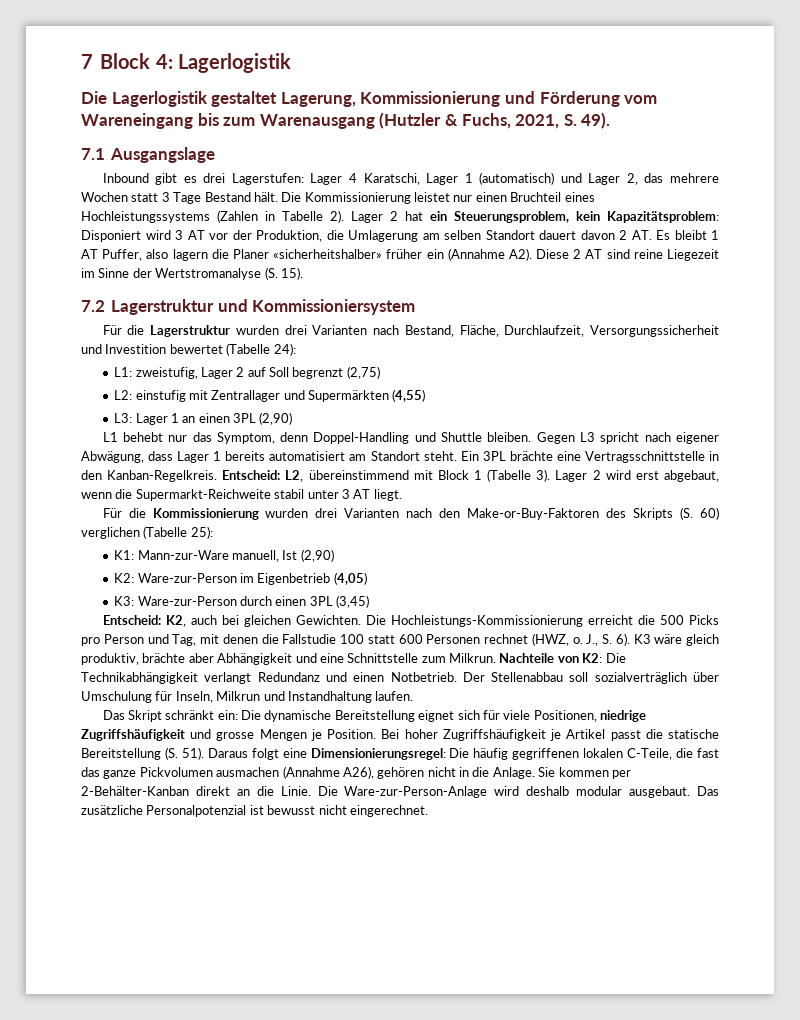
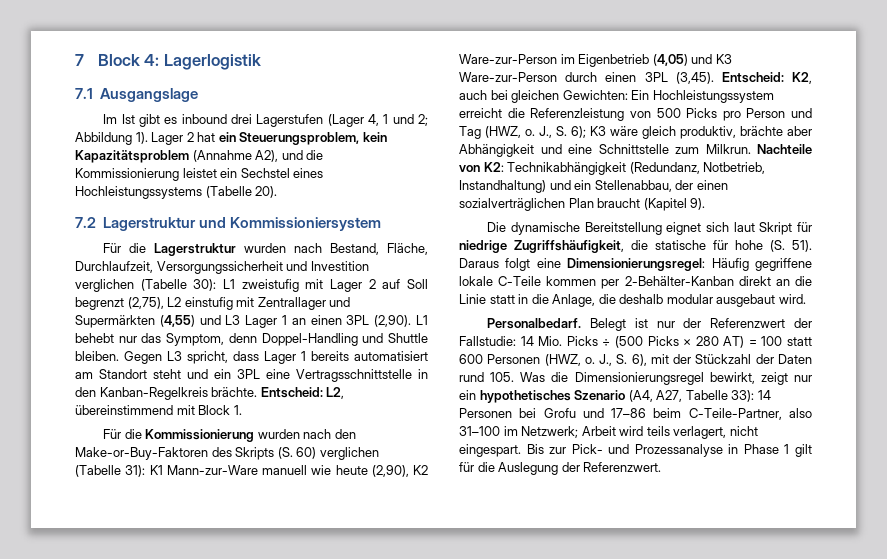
- Die Lagerlogistik gestaltet Lagerung, Kommissionierung und Förderung vom Wareneingang bis zum Warenausgang (Hutzler & Fuchs, 2021, S. 49).
  7.1 Ausgangslage
- Inbound gibt es drei Lagerstufen: Lager 4 Karatschi, Lager 1 (automatisch) und Lager 2, das mehrere Wochen statt 3 Tage Bestand hält. Die Kommissionierung leistet nur einen Bruchteil eines Hochleistungssystems (Zahlen in Tabelle 2).
+ Im Ist gibt es inbound drei Lagerstufen (Lager 4, 1 und 2; Abbildung 1).
- Lager 2 hat ein Steuerungsproblem, kein Kapazitätsproblem: Disponiert wird 3 AT vor der Produktion, die Umlagerung am selben Standort dauert davon 2 AT. Es bleibt 1 AT Puffer, also lagern die Planer «sicherheitshalber» früher ein (Annahme A2). Diese 2 AT sind reine Liegezeit im Sinne der Wertstromanalyse (S. 15).
+ Lager 2 hat ein Steuerungsproblem, kein Kapazitätsproblem (Annahme A2), und die Kommissionierung leistet ein Sechstel eines Hochleistungssystems (Tabelle 20).
- Für die Lagerstruktur wurden drei Varianten nach Bestand, Fläche, Durchlaufzeit, Versorgungssicherheit und Investition bewertet (Tabelle 24):
- L1: zweistufig, Lager 2 auf Soll begrenzt (2,75)
- L2: einstufig mit Zentrallager und Supermärkten (4,55)
- L3: Lager 1 an einen 3PL (2,90)
- L1 behebt nur das Symptom, denn Doppel-Handling und Shuttle bleiben.
+ Für die Lagerstruktur wurden nach Bestand, Fläche, Durchlaufzeit, Versorgungssicherheit und Investition verglichen (Tabelle 30): L1 zweistufig mit Lager 2 auf Soll begrenzt (2,75), L2 einstufig mit Zentrallager und Supermärkten (4,55) und L3 Lager 1 an einen 3PL (2,90). L1 behebt nur das Symptom, denn Doppel-Handling und Shuttle bleiben.
- Gegen L3 spricht nach eigener Abwägung, dass Lager 1 bereits automatisiert am Standort steht. Ein 3PL brächte eine Vertragsschnittstelle in den Kanban-Regelkreis.
+ Gegen L3 spricht, dass Lager 1 bereits automatisiert am Standort steht und ein 3PL eine Vertragsschnittstelle in den Kanban-Regelkreis brächte.
- Entscheid: L2, übereinstimmend mit Block 1 (Tabelle 3). Lager 2 wird erst abgebaut, wenn die Supermarkt-Reichweite stabil unter 3 AT liegt.
+ Entscheid: L2, übereinstimmend mit Block 1.
- Für die Kommissionierung wurden drei Varianten nach den Make-or-Buy-Faktoren des Skripts (S. 60) verglichen (Tabelle 25):
- K1: Mann-zur-Ware manuell, Ist (2,90)
- K2: Ware-zur-Person im Eigenbetrieb (4,05)
- K3: Ware-zur-Person durch einen 3PL (3,45)
- Entscheid: K2, auch bei gleichen Gewichten. Die Hochleistungs-Kommissionierung erreicht die 500 Picks pro Person und Tag, mit denen die Fallstudie 100 statt 600 Personen rechnet (HWZ, o. J., S. 6). K3 wäre gleich produktiv, brächte aber Abhängigkeit und eine Schnittstelle zum Milkrun.
+ Für die Kommissionierung wurden nach den Make-or-Buy-Faktoren des Skripts (S. 60) verglichen (Tabelle 31): K1 Mann-zur-Ware manuell wie heute (2,90), K2 Ware-zur-Person im Eigenbetrieb (4,05) und K3 Ware-zur-Person durch einen 3PL (3,45). Entscheid: K2, auch bei gleichen Gewichten: Ein Hochleistungssystem erreicht die Referenzleistung von 500 Picks pro Person und Tag (HWZ, o. J., S. 6); K3 wäre gleich produktiv, brächte aber Abhängigkeit und eine Schnittstelle zum Milkrun.
- Nachteile von K2: Die Technikabhängigkeit verlangt Redundanz und einen Notbetrieb. Der Stellenabbau soll sozialverträglich über Umschulung für Inseln, Milkrun und Instandhaltung laufen.
- Das Skript schränkt ein: Die dynamische Bereitstellung eignet sich für viele Positionen, niedrige Zugriffshäufigkeit und grosse Mengen je Position. Bei hoher Zugriffshäufigkeit je Artikel passt die statische Bereitstellung (S. 51).
+ Nachteile von K2: Technikabhängigkeit (Redundanz, Notbetrieb, Instandhaltung) und ein Stellenabbau, der einen sozialverträglichen Plan braucht (Kapitel 9).
+ Die dynamische Bereitstellung eignet sich laut Skript für niedrige Zugriffshäufigkeit, die statische für hohe (S. 51).
- Daraus folgt eine Dimensionierungsregel: Die häufig gegriffenen lokalen C-Teile, die fast das ganze Pickvolumen ausmachen (Annahme A26), gehören nicht in die Anlage. Sie kommen per 2-Behälter-Kanban direkt an die Linie. Die Ware-zur-Person-Anlage wird deshalb modular ausgebaut. Das zusätzliche Personalpotenzial ist bewusst nicht eingerechnet.
+ Daraus folgt eine Dimensionierungsregel: Häufig gegriffene lokale C-Teile kommen per 2-Behälter-Kanban direkt an die Linie statt in die Anlage, die deshalb modular ausgebaut wird.
+ Personalbedarf. Belegt ist nur der Referenzwert der Fallstudie: 14 Mio. Picks ÷ (500 Picks × 280 AT) = 100 statt 600 Personen (HWZ, o. J., S. 6), mit der Stückzahl der Daten rund 105. Was die Dimensionierungsregel bewirkt, zeigt nur ein hypothetisches Szenario (A4, A27, Tabelle 33): 14 Personen bei Grofu und 17–86 beim C-Teile-Partner, also 31–100 im Netzwerk; Arbeit wird teils verlagert, nicht eingespart. Bis zur Pick- und Prozessanalyse in Phase 1 gilt für die Auslegung der Referenzwert.

